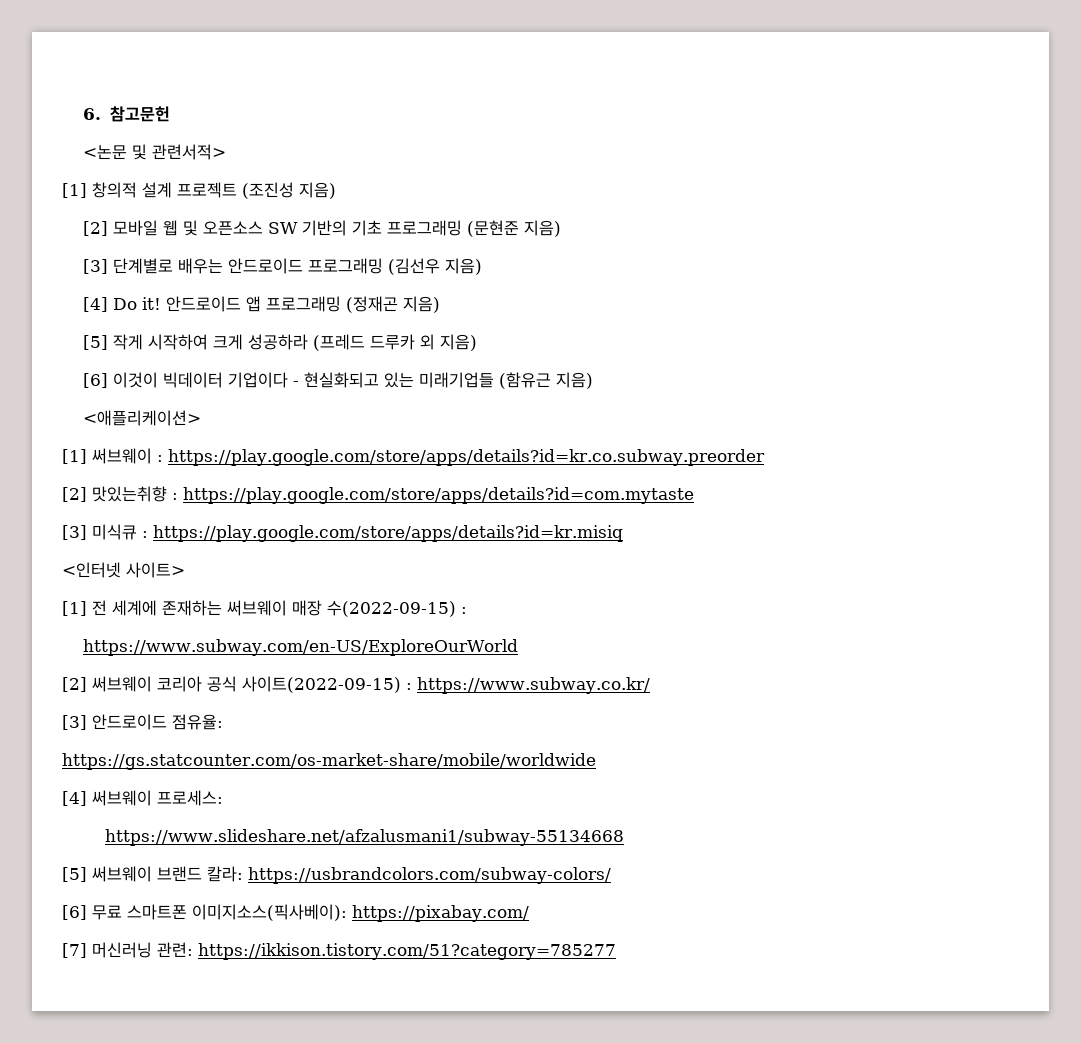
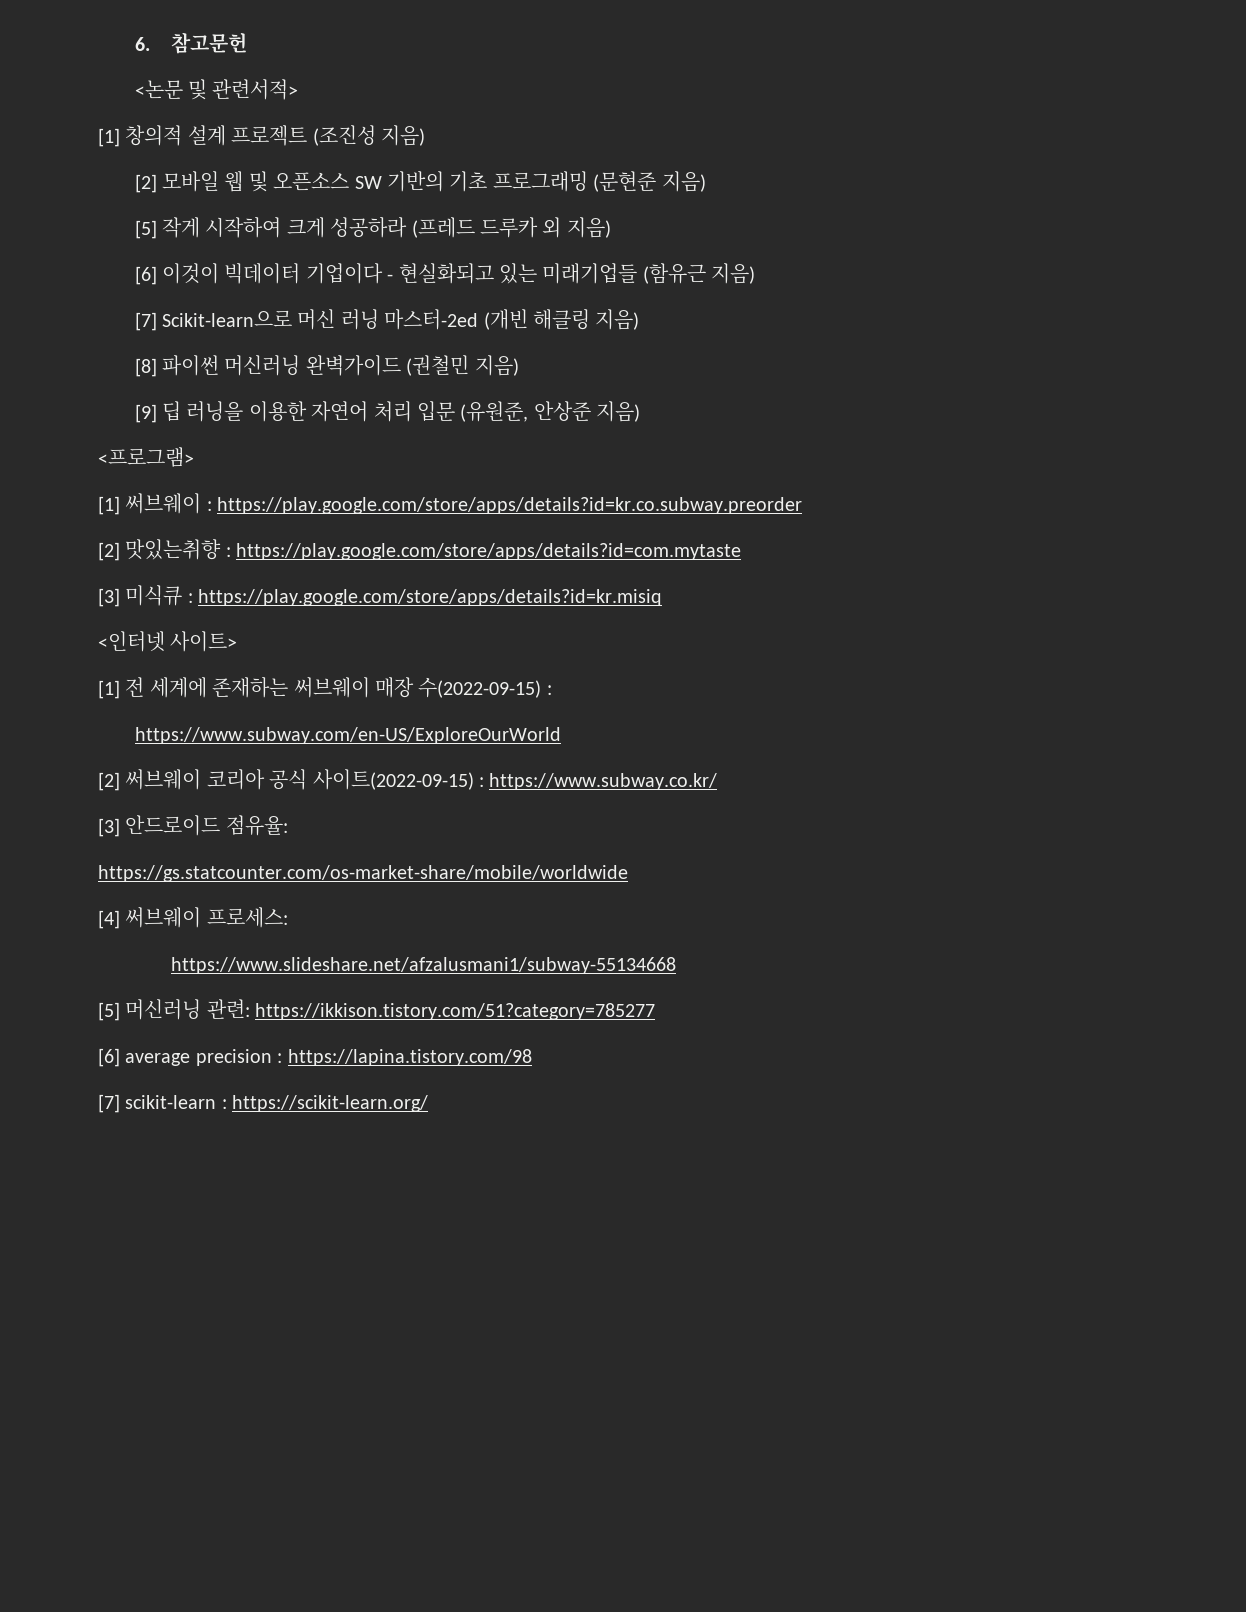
- [3] 단계별로 배우는 안드로이드 프로그래밍 (김선우 지음)
- [4] Do it! 안드로이드 앱 프로그래밍 (정재곤 지음)
- <애플리케이션>
+ [7] Scikit-learn으로 머신 러닝 마스터-2ed (개빈 해클링 지음)
+ [8] 파이썬 머신러닝 완벽가이드 (권철민 지음)
+ [9] 딥 러닝을 이용한 자연어 처리 입문 (유원준, 안상준 지음)
+ <프로그램>
- [5] 써브웨이 브랜드 칼라: https://usbrandcolors.com/subway-colors/
- [6] 무료 스마트폰 이미지소스(픽사베이): https://pixabay.com/
- [7] 머신러닝 관련: https://ikkison.tistory.com/51?category=785277
+ [5] 머신러닝 관련: https://ikkison.tistory.com/51?category=785277
+ [6] average precision : https://lapina.tistory.com/98
+ [7] scikit-learn : https://scikit-learn.org/

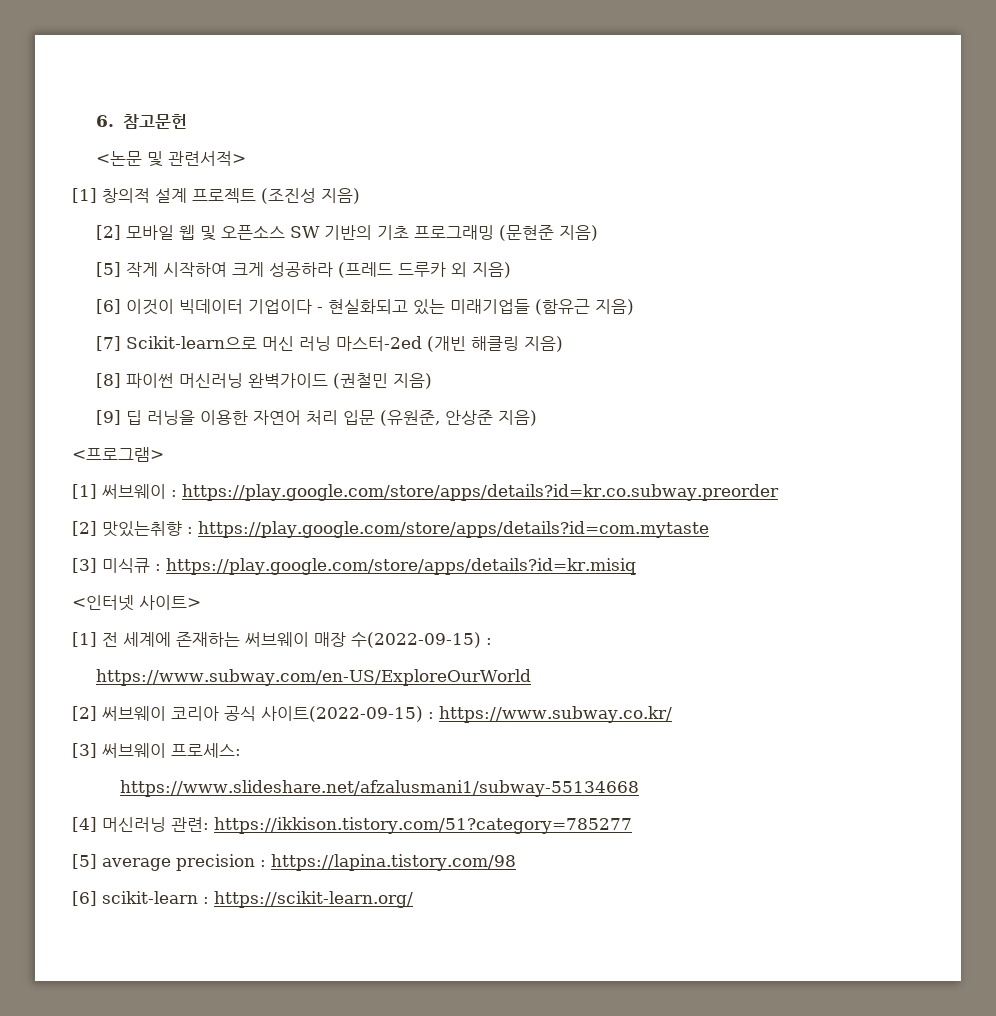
- [3] 안드로이드 점유율:
- https://gs.statcounter.com/os-market-share/mobile/worldwide
- [4] 써브웨이 프로세스:
+ [3] 써브웨이 프로세스:
- [5] 머신러닝 관련: https://ikkison.tistory.com/51?category=785277
+ [4] 머신러닝 관련: https://ikkison.tistory.com/51?category=785277
- [6] average precision : https://lapina.tistory.com/98
+ [5] average precision : https://lapina.tistory.com/98
- [7] scikit-learn : https://scikit-learn.org/
+ [6] scikit-learn : https://scikit-learn.org/

